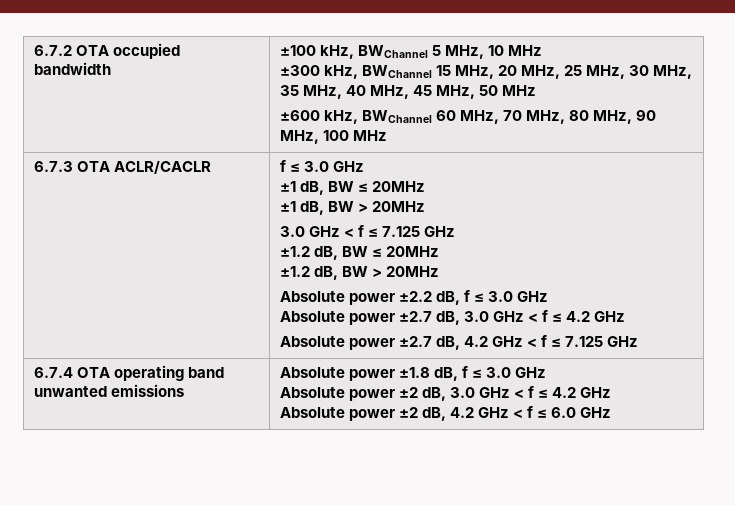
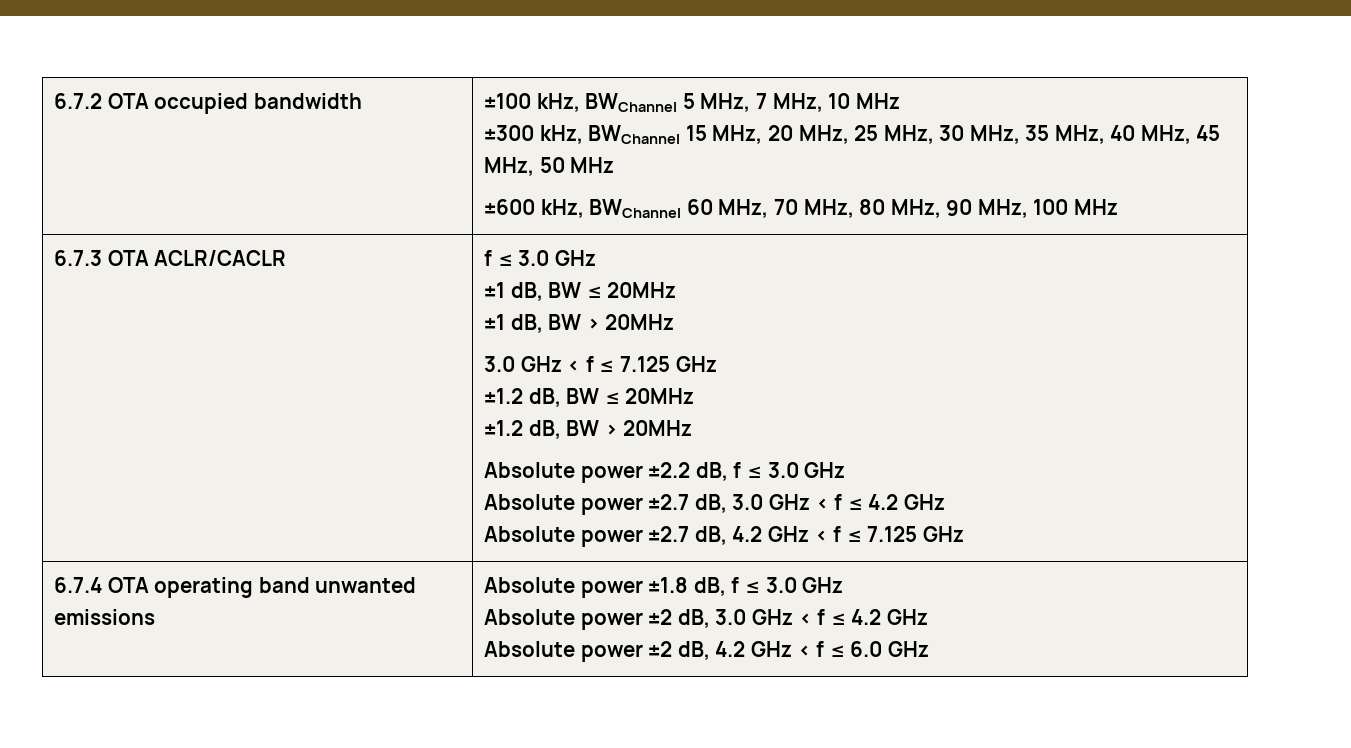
- ±100 kHz, BWChannel 5 MHz, 10 MHz
+ ±100 kHz, BWChannel 5 MHz, 7 MHz, 10 MHz

